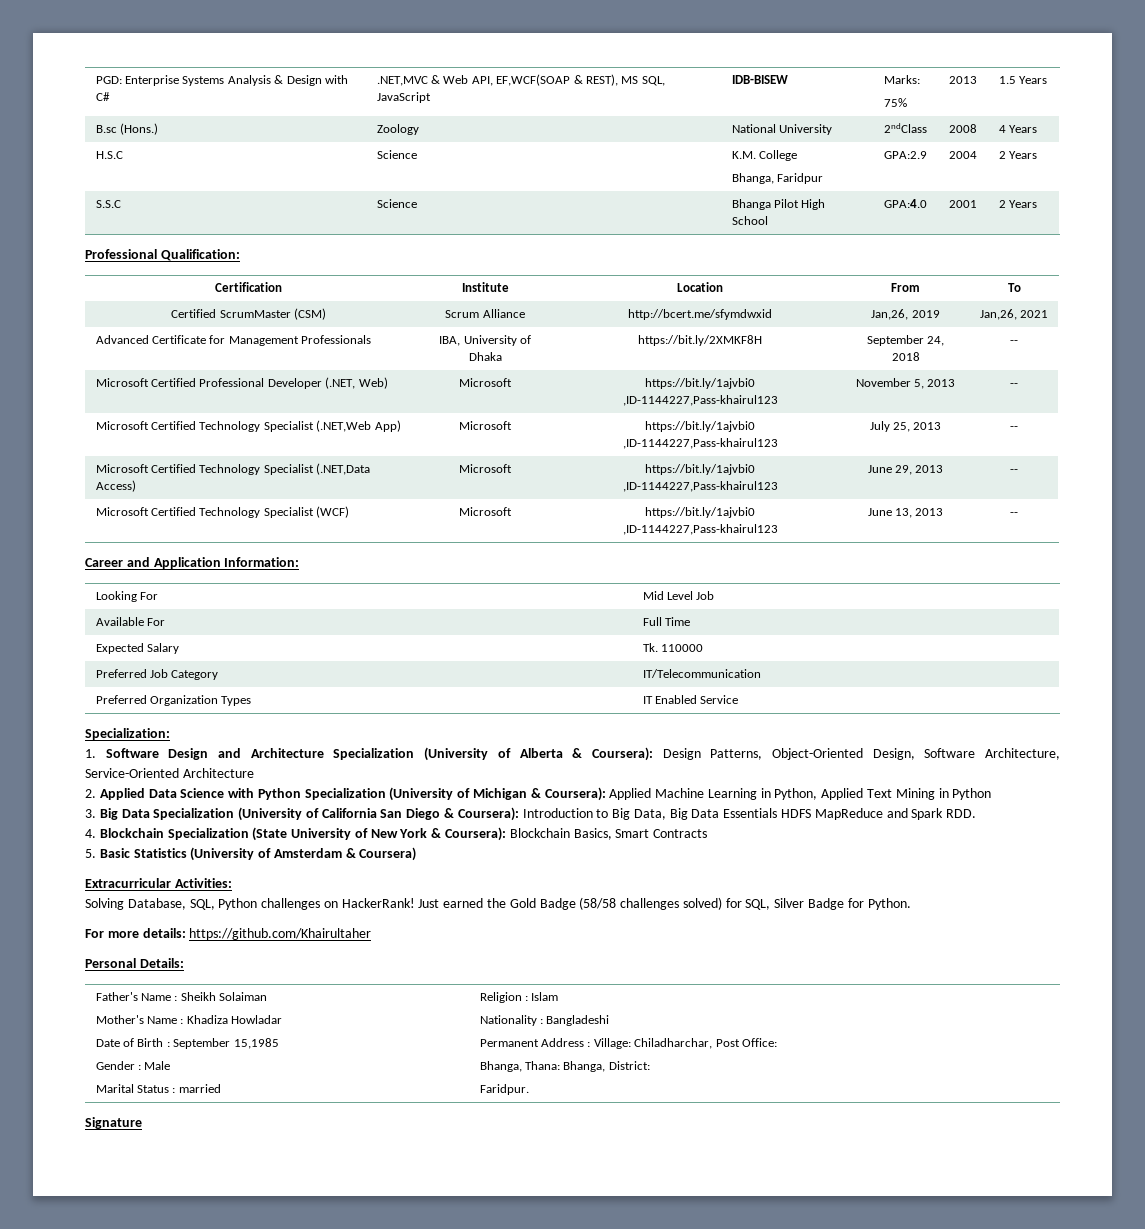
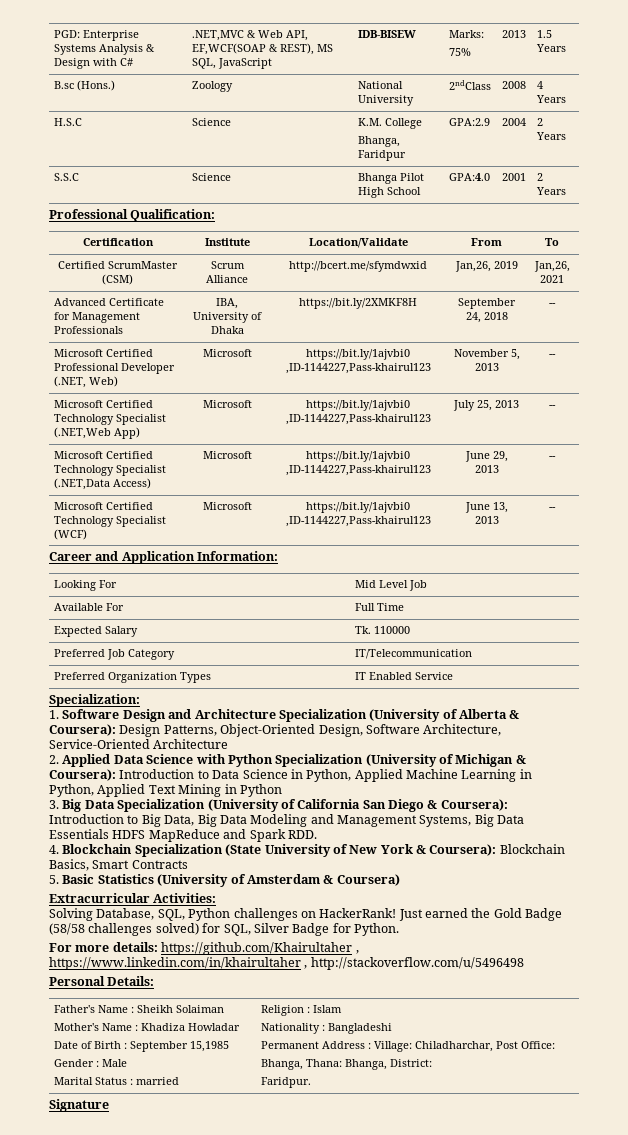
- Certification | Institute | Location | From | To
+ Certification | Institute | Location/Validate | From | To
- 2. Applied Data Science with Python Specialization (University of Michigan & Coursera): Applied Machine Learning in Python, Applied Text Mining in Python
+ 2. Applied Data Science with Python Specialization (University of Michigan & Coursera): Introduction to Data Science in Python, Applied Machine Learning in Python, Applied Text Mining in Python
- 3. Big Data Specialization (University of California San Diego & Coursera): Introduction to Big Data, Big Data Essentials HDFS MapReduce and Spark RDD.
+ 3. Big Data Specialization (University of California San Diego & Coursera): Introduction to Big Data, Big Data Modeling and Management Systems, Big Data Essentials HDFS MapReduce and Spark RDD.
- For more details: https://github.com/Khairultaher
+ For more details: https://github.com/Khairultaher , https://www.linkedin.com/in/khairultaher , http://stackoverflow.com/u/5496498

